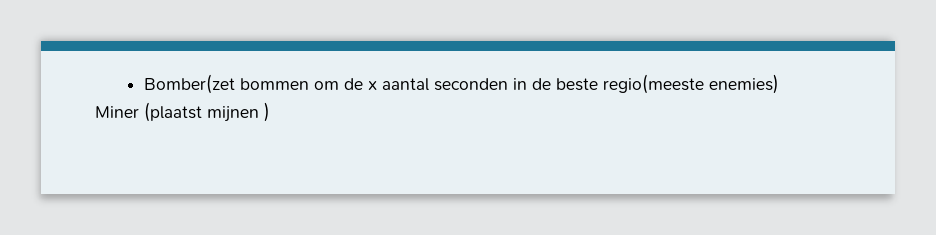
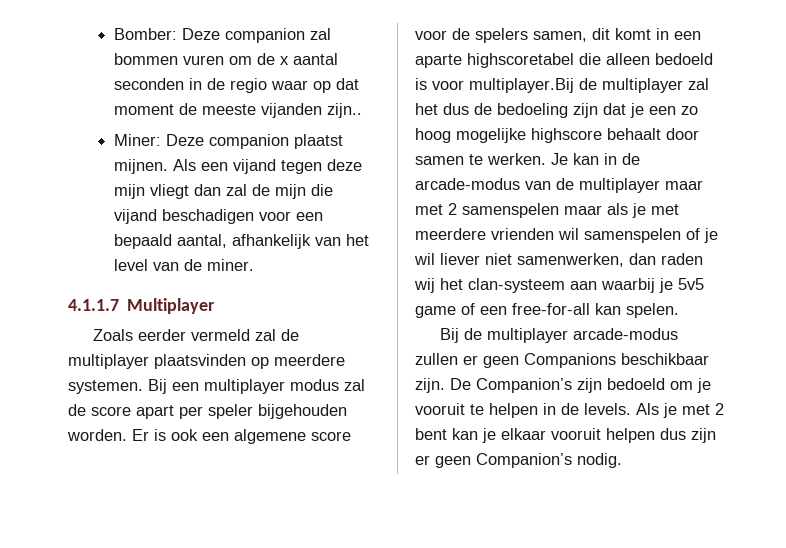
- Bomber(zet bommen om de x aantal seconden in de beste regio(meeste enemies)
- Miner (plaatst mijnen )
+ Bomber: Deze companion zal bommen vuren om de x aantal seconden in de regio waar op dat moment de meeste vijanden zijn..
+ Miner: Deze companion plaatst mijnen. Als een vijand tegen deze mijn vliegt dan zal de mijn die vijand beschadigen voor een bepaald aantal, afhankelijk van het level van de miner.
+ 4.1.1.7 Multiplayer
+ Zoals eerder vermeld zal de multiplayer plaatsvinden op meerdere systemen. Bij een multiplayer modus zal de score apart per speler bijgehouden worden. Er is ook een algemene score voor de spelers samen, dit komt in een aparte highscoretabel die alleen bedoeld is voor multiplayer.Bij de multiplayer zal het dus de bedoeling zijn dat je een zo hoog mogelijke highscore behaalt door samen te werken. Je kan in de arcade-modus van de multiplayer maar met 2 samenspelen maar als je met meerdere vrienden wil samenspelen of je wil liever niet samenwerken, dan raden wij het clan-systeem aan waarbij je 5v5 game of een free-for-all kan spelen.
+ Bij de multiplayer arcade-modus zullen er geen Companions beschikbaar zijn. De Companion’s zijn bedoeld om je vooruit te helpen in de levels. Als je met 2 bent kan je elkaar vooruit helpen dus zijn er geen Companion’s nodig.

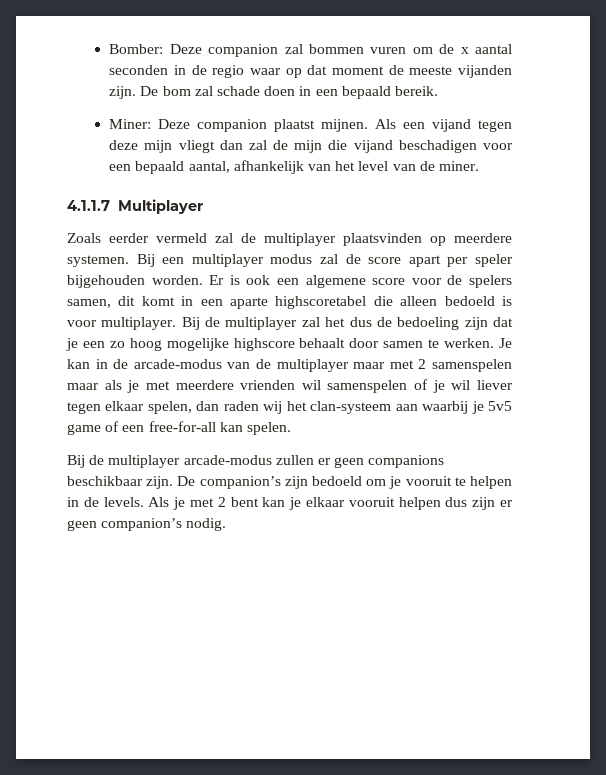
- Bomber: Deze companion zal bommen vuren om de x aantal seconden in de regio waar op dat moment de meeste vijanden zijn..
+ Bomber: Deze companion zal bommen vuren om de x aantal seconden in de regio waar op dat moment de meeste vijanden zijn. De bom zal schade doen in een bepaald bereik.
- Er is ook een algemene score voor de spelers samen, dit komt in een aparte highscoretabel die alleen bedoeld is voor multiplayer.Bij de multiplayer zal het dus de bedoeling zijn dat je een zo hoog mogelijke highscore behaalt door samen te werken.
+ Er is ook een algemene score voor de spelers samen, dit komt in een aparte highscoretabel die alleen bedoeld is voor multiplayer. Bij de multiplayer zal het dus de bedoeling zijn dat je een zo hoog mogelijke highscore behaalt door samen te werken.
- Je kan in de arcade-modus van de multiplayer maar met 2 samenspelen maar als je met meerdere vrienden wil samenspelen of je wil liever niet samenwerken, dan raden wij het clan-systeem aan waarbij je 5v5 game of een free-for-all kan spelen.
+ Je kan in de arcade-modus van de multiplayer maar met 2 samenspelen maar als je met meerdere vrienden wil samenspelen of je wil liever tegen elkaar spelen, dan raden wij het clan-systeem aan waarbij je 5v5 game of een free-for-all kan spelen.
- Bij de multiplayer arcade-modus zullen er geen Companions beschikbaar zijn.
+ Bij de multiplayer arcade-modus zullen er geen companions beschikbaar zijn.
- De Companion’s zijn bedoeld om je vooruit te helpen in de levels.
+ De companion’s zijn bedoeld om je vooruit te helpen in de levels.
- Als je met 2 bent kan je elkaar vooruit helpen dus zijn er geen Companion’s nodig.
+ Als je met 2 bent kan je elkaar vooruit helpen dus zijn er geen companion’s nodig.

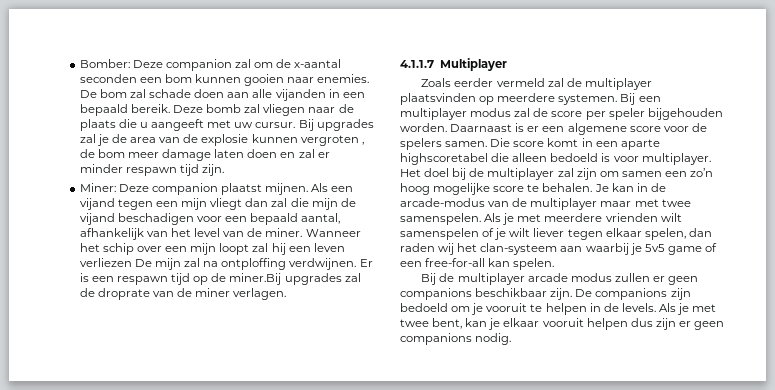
- Bomber: Deze companion zal bommen vuren om de x aantal seconden in de regio waar op dat moment de meeste vijanden zijn.
+ Bomber: Deze companion zal om de x-aantal seconden een bom kunnen gooien naar enemies.
- De bom zal schade doen in een bepaald bereik.
+ De bom zal schade doen aan alle vijanden in een bepaald bereik. Deze bomb zal vliegen naar de plaats die u aangeeft met uw cursur. Bij upgrades zal je de area van de explosie kunnen vergroten , de bom meer damage laten doen en zal er minder respawn tijd zijn.
- Als een vijand tegen deze mijn vliegt dan zal de mijn die vijand beschadigen voor een bepaald aantal, afhankelijk van het level van de miner.
+ Als een vijand tegen een mijn vliegt dan zal die mijn de vijand beschadigen voor een bepaald aantal, afhankelijk van het level van de miner. Wanneer het schip over een mijn loopt zal hij een leven verliezen De mijn zal na ontploffing verdwijnen. Er is een respawn tijd op de miner.Bij upgrades zal de droprate van de miner verlagen.
- Bij een multiplayer modus zal de score apart per speler bijgehouden worden.
+ Bij een multiplayer modus zal de score per speler bijgehouden worden.
- Er is ook een algemene score voor de spelers samen, dit komt in een aparte highscoretabel die alleen bedoeld is voor multiplayer.
+ Daarnaast is er een algemene score voor de spelers samen. Die score komt in een aparte highscoretabel die alleen bedoeld is voor multiplayer.
- Bij de multiplayer zal het dus de bedoeling zijn dat je een zo hoog mogelijke highscore behaalt door samen te werken.
+ Het doel bij de multiplayer zal zijn om samen een zo’n hoog mogelijke score te behalen.
- Je kan in de arcade-modus van de multiplayer maar met 2 samenspelen maar als je met meerdere vrienden wil samenspelen of je wil liever tegen elkaar spelen, dan raden wij het clan-systeem aan waarbij je 5v5 game of een free-for-all kan spelen.
+ Je kan in de arcade-modus van de multiplayer maar met twee samenspelen. Als je met meerdere vrienden wilt samenspelen of je wilt liever tegen elkaar spelen, dan raden wij het clan-systeem aan waarbij je 5v5 game of een free-for-all kan spelen.
- Bij de multiplayer arcade-modus zullen er geen companions beschikbaar zijn.
+ Bij de multiplayer arcade modus zullen er geen companions beschikbaar zijn.
- De companion’s zijn bedoeld om je vooruit te helpen in de levels.
+ De companions zijn bedoeld om je vooruit te helpen in de levels.
- Als je met 2 bent kan je elkaar vooruit helpen dus zijn er geen companion’s nodig.
+ Als je met twee bent, kan je elkaar vooruit helpen dus zijn er geen companions nodig.

